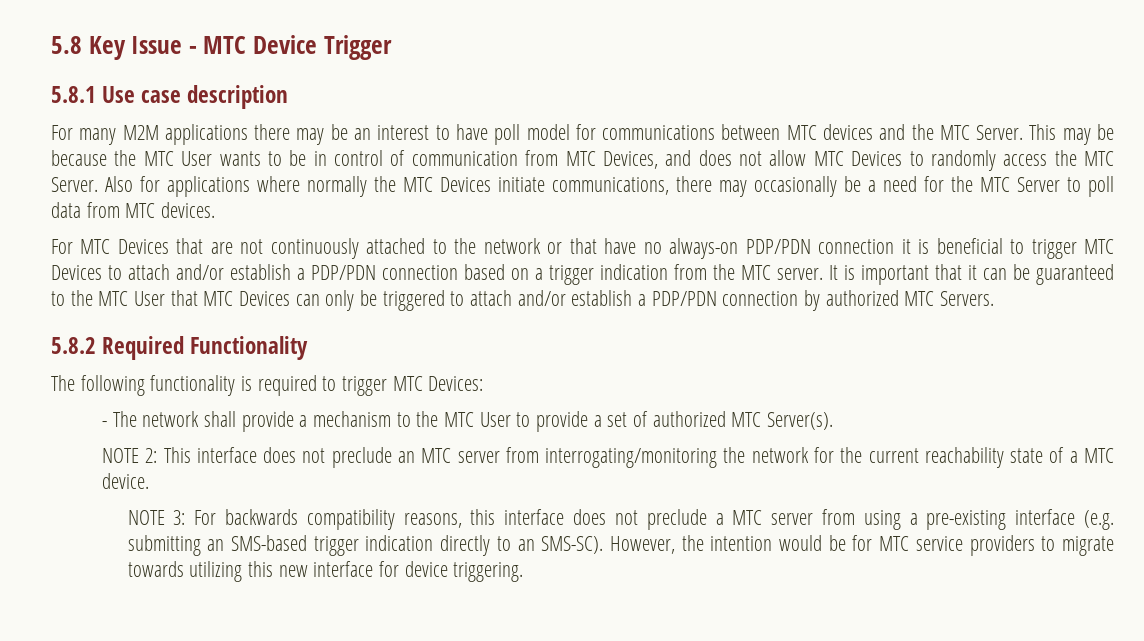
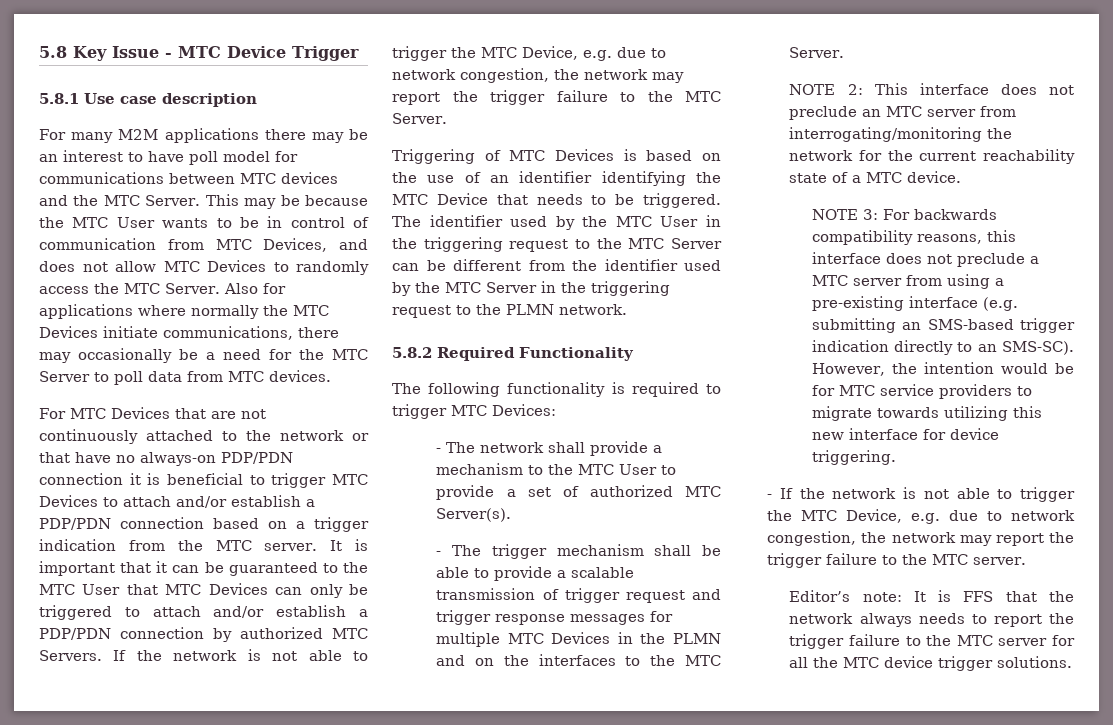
+ If the network is not able to trigger the MTC Device, e.g. due to network congestion, the network may report the trigger failure to the MTC Server.
+ Triggering of MTC Devices is based on the use of an identifier identifying the MTC Device that needs to be triggered. The identifier used by the MTC User in the triggering request to the MTC Server can be different from the identifier used by the MTC Server in the triggering request to the PLMN network.
+ - The trigger mechanism shall be able to provide a scalable transmission of trigger request and trigger response messages for multiple MTC Devices in the PLMN and on the interfaces to the MTC Server.
+ - If the network is not able to trigger the MTC Device, e.g. due to network congestion, the network may report the trigger failure to the MTC server.
+ Editor’s note: It is FFS that the network always needs to report the trigger failure to the MTC server for all the MTC device trigger solutions.

